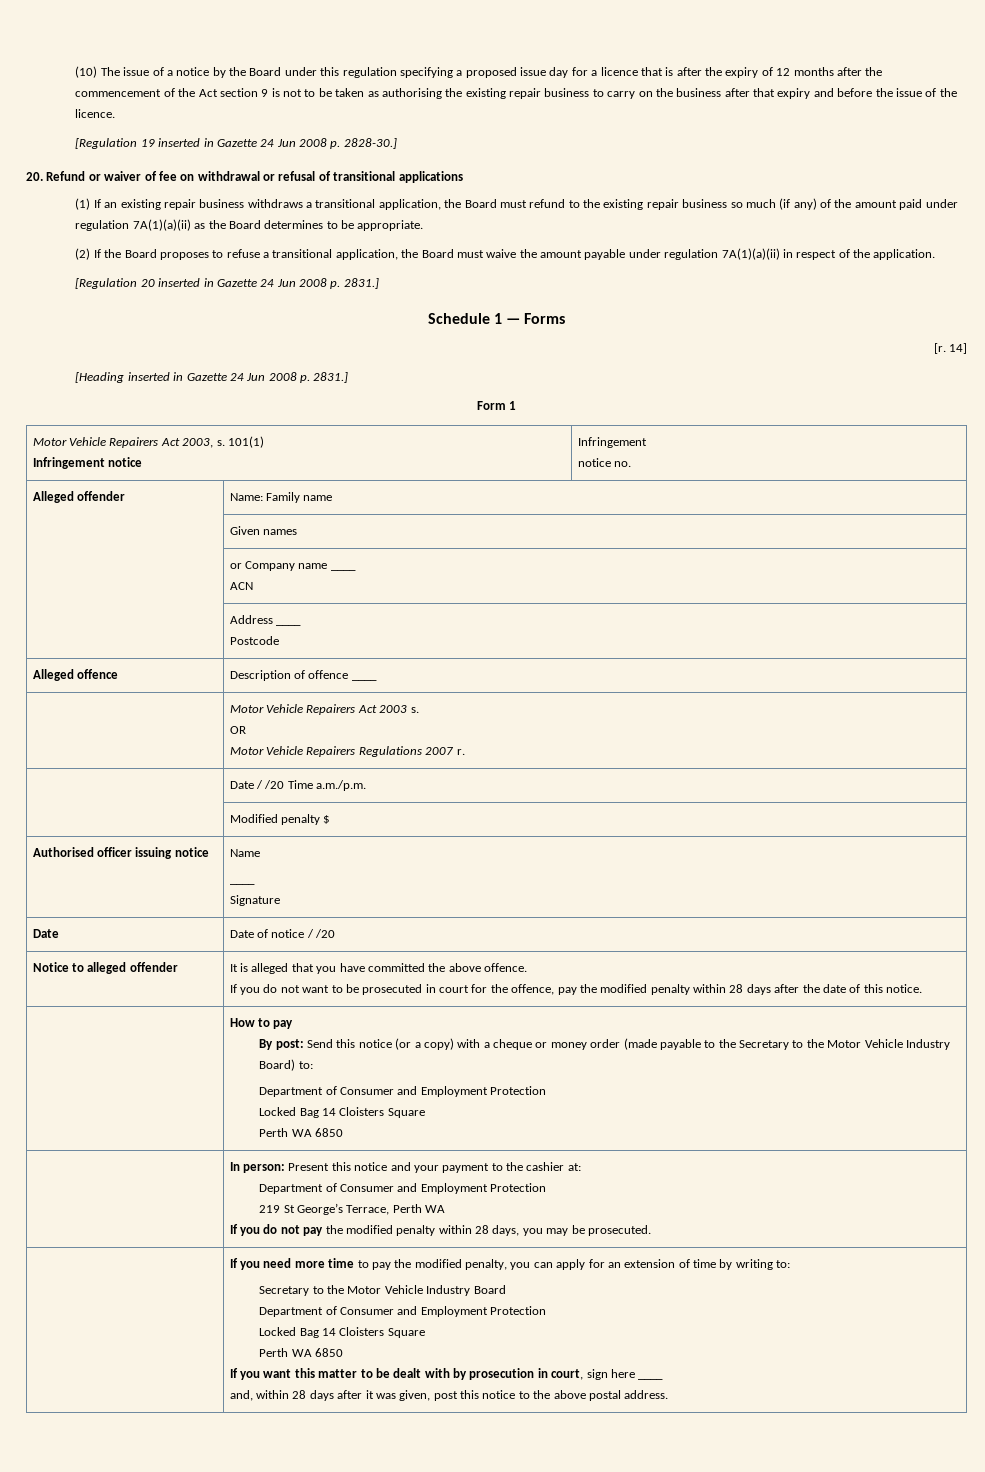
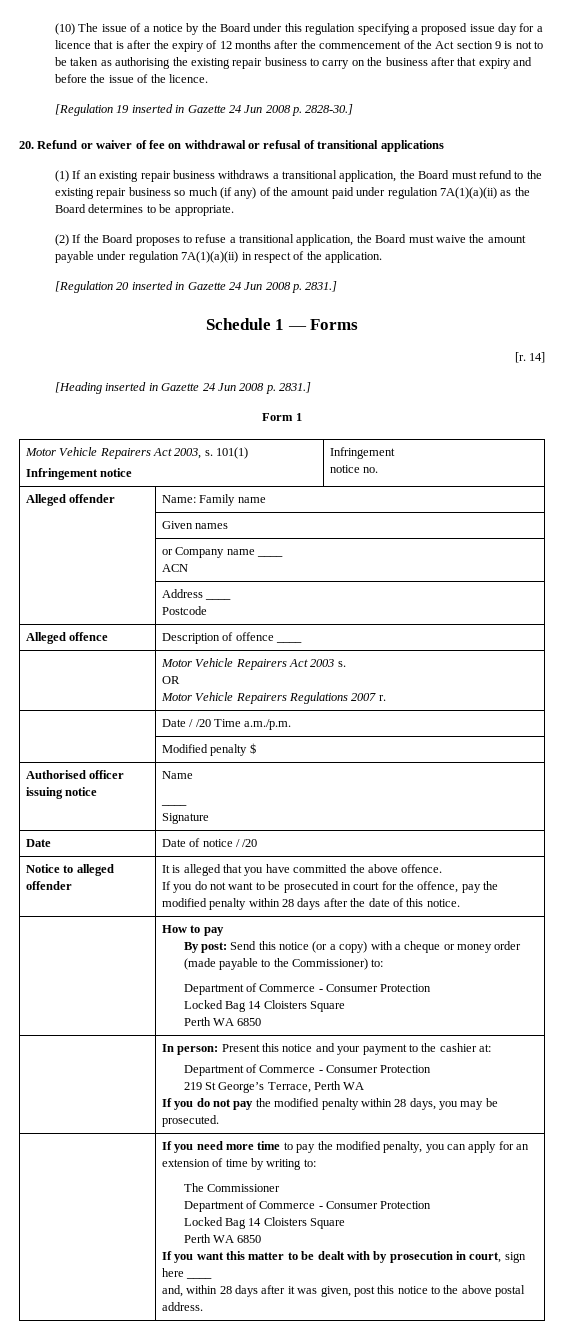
- By post: Send this notice (or a copy) with a cheque or money order (made payable to the Secretary to the Motor Vehicle Industry Board) to:
- Department of Consumer and Employment Protection
+ By post: Send this notice (or a copy) with a cheque or money order (made payable to the Commissioner) to:
+ Department of Commerce - Consumer Protection
  | In person: Present this notice and your payment to the cashier at:
- Department of Consumer and Employment Protection
+ Department of Commerce - Consumer Protection
- Secretary to the Motor Vehicle Industry Board
- Department of Consumer and Employment Protection
+ The Commissioner
+ Department of Commerce - Consumer Protection

